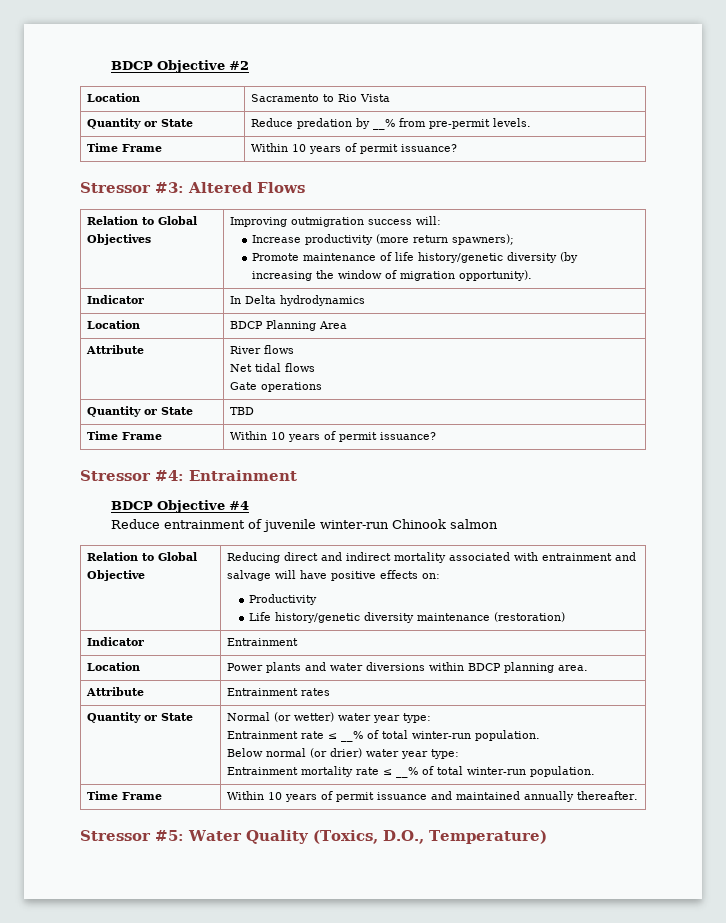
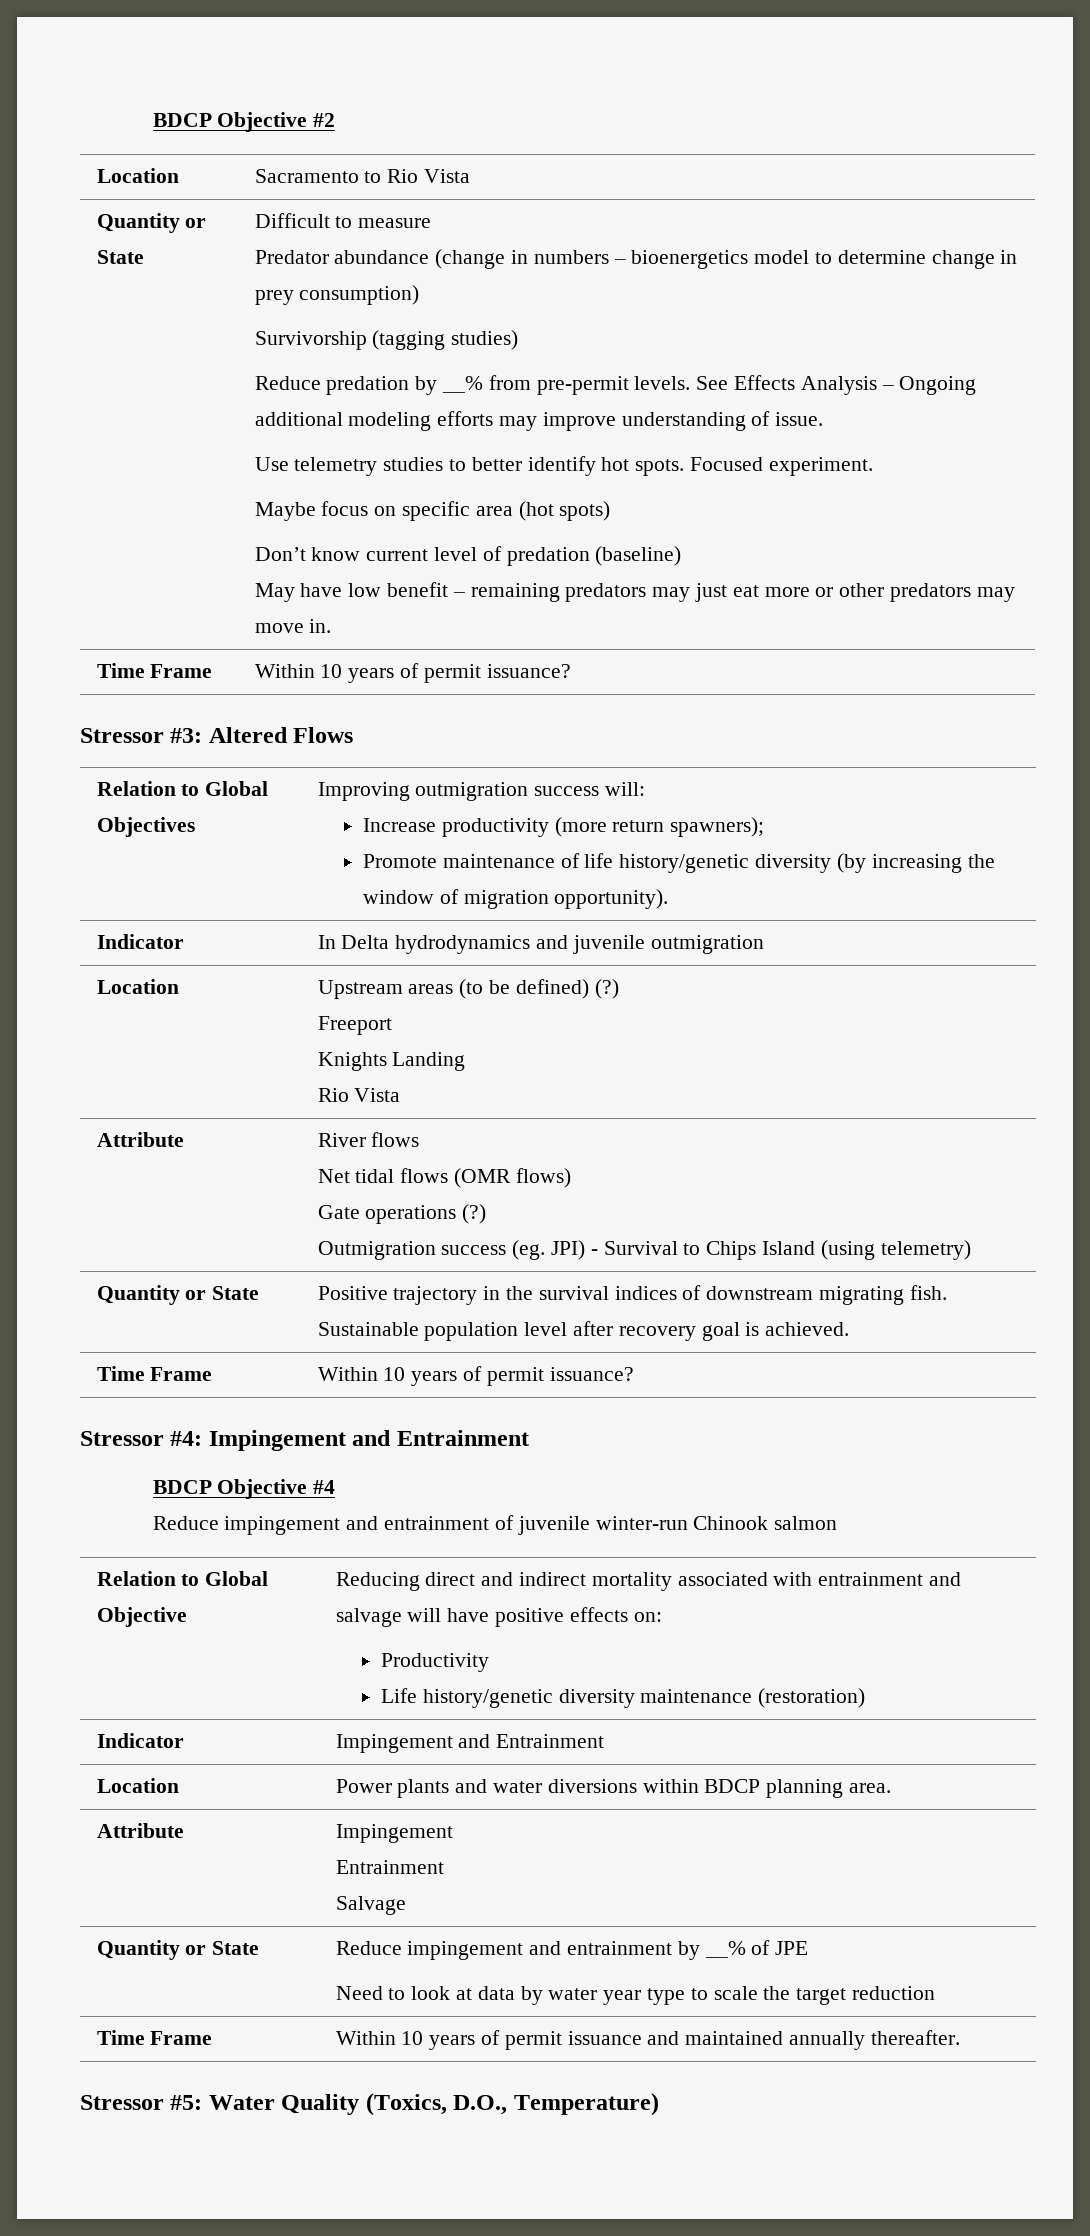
+ Difficult to measure
+ Predator abundance (change in numbers – bioenergetics model to determine change in prey consumption)
+ Survivorship (tagging studies)
+ See Effects Analysis – Ongoing additional modeling efforts may improve understanding of issue.
+ Use telemetry studies to better identify hot spots. Focused experiment.
+ Maybe focus on specific area (hot spots)
+ Don’t know current level of predation (baseline)
+ May have low benefit – remaining predators may just eat more or other predators may move in.
- Indicator | In Delta hydrodynamics
- Location | BDCP Planning Area
+ Indicator | In Delta hydrodynamics and juvenile outmigration
+ Location | Upstream areas (to be defined) (?)
+ Freeport
+ Knights Landing
+ Rio Vista
  Attribute | River flows
- Net tidal flows
- Gate operations
- Quantity or State | TBD
+ Net tidal flows (OMR flows)
+ Gate operations (?)
+ Outmigration success (eg. JPI) - Survival to Chips Island (using telemetry)
+ Quantity or State | Positive trajectory in the survival indices of downstream migrating fish. Sustainable population level after recovery goal is achieved.
- Stressor #4: Entrainment
+ Stressor #4: Impingement and Entrainment
- Reduce entrainment of juvenile winter-run Chinook salmon
+ Reduce impingement and entrainment of juvenile winter-run Chinook salmon
- Indicator | Entrainment
+ Indicator | Impingement and Entrainment
- Attribute | Entrainment rates
- Quantity or State | Normal (or wetter) water year type:
- Entrainment rate ≤ __% of total winter-run population.
- Below normal (or drier) water year type:
- Entrainment mortality rate ≤ __% of total winter-run population.
+ Attribute | Impingement
+ Entrainment
+ Salvage
+ Quantity or State | Reduce impingement and entrainment by __% of JPE
+ Need to look at data by water year type to scale the target reduction

